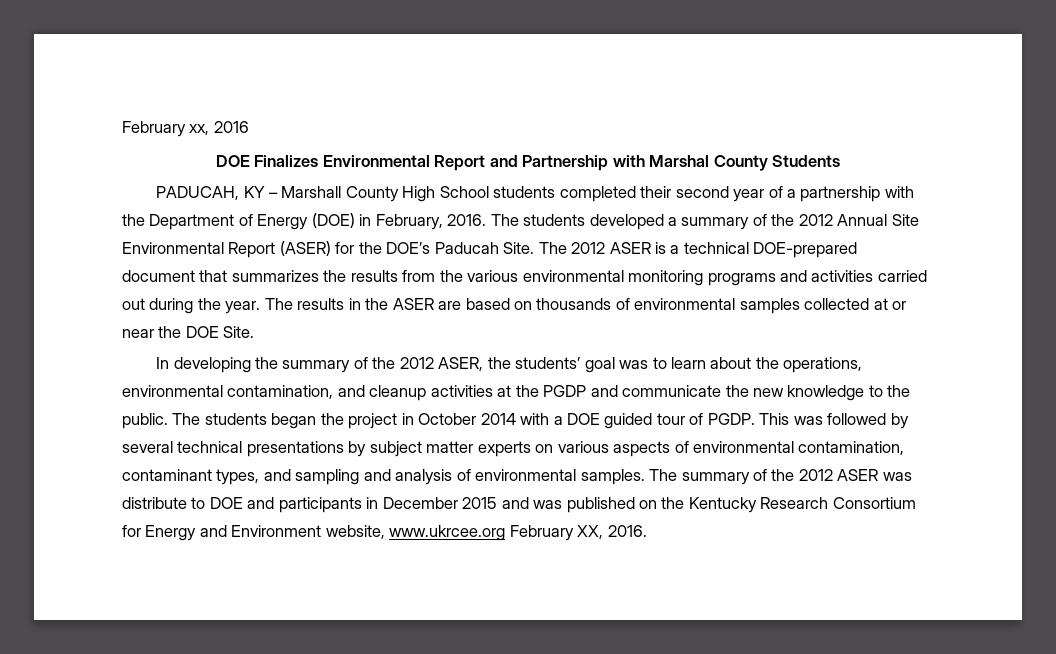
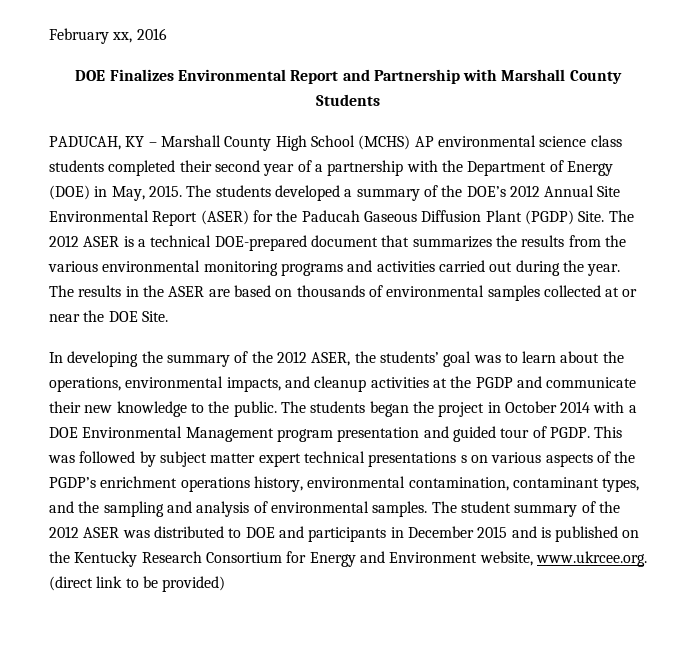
- DOE Finalizes Environmental Report and Partnership with Marshal County Students
+ DOE Finalizes Environmental Report and Partnership with Marshall County Students
- PADUCAH, KY – Marshall County High School students completed their second year of a partnership with the Department of Energy (DOE) in February, 2016.
+ PADUCAH, KY – Marshall County High School (MCHS) AP environmental science class students completed their second year of a partnership with the Department of Energy (DOE) in May, 2015.
- The students developed a summary of the 2012 Annual Site Environmental Report (ASER) for the DOE’s Paducah Site.
+ The students developed a summary of the DOE’s 2012 Annual Site Environmental Report (ASER) for the Paducah Gaseous Diffusion Plant (PGDP) Site.
- In developing the summary of the 2012 ASER, the students’ goal was to learn about the operations, environmental contamination, and cleanup activities at the PGDP and communicate the new knowledge to the public.
+ In developing the summary of the 2012 ASER, the students’ goal was to learn about the operations, environmental impacts, and cleanup activities at the PGDP and communicate their new knowledge to the public.
- The students began the project in October 2014 with a DOE guided tour of PGDP.
+ The students began the project in October 2014 with a DOE Environmental Management program presentation and guided tour of PGDP.
- This was followed by several technical presentations by subject matter experts on various aspects of environmental contamination, contaminant types, and sampling and analysis of environmental samples.
+ This was followed by subject matter expert technical presentations s on various aspects of the PGDP’s enrichment operations history, environmental contamination, contaminant types, and the sampling and analysis of environmental samples.
- The summary of the 2012 ASER was distribute to DOE and participants in December 2015 and was published on the Kentucky Research Consortium for Energy and Environment website, www.ukrcee.org February XX, 2016.
+ The student summary of the 2012 ASER was distributed to DOE and participants in December 2015 and is published on the Kentucky Research Consortium for Energy and Environment website, www.ukrcee.org. (direct link to be provided)

